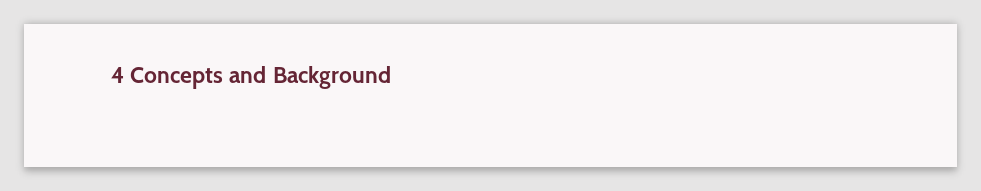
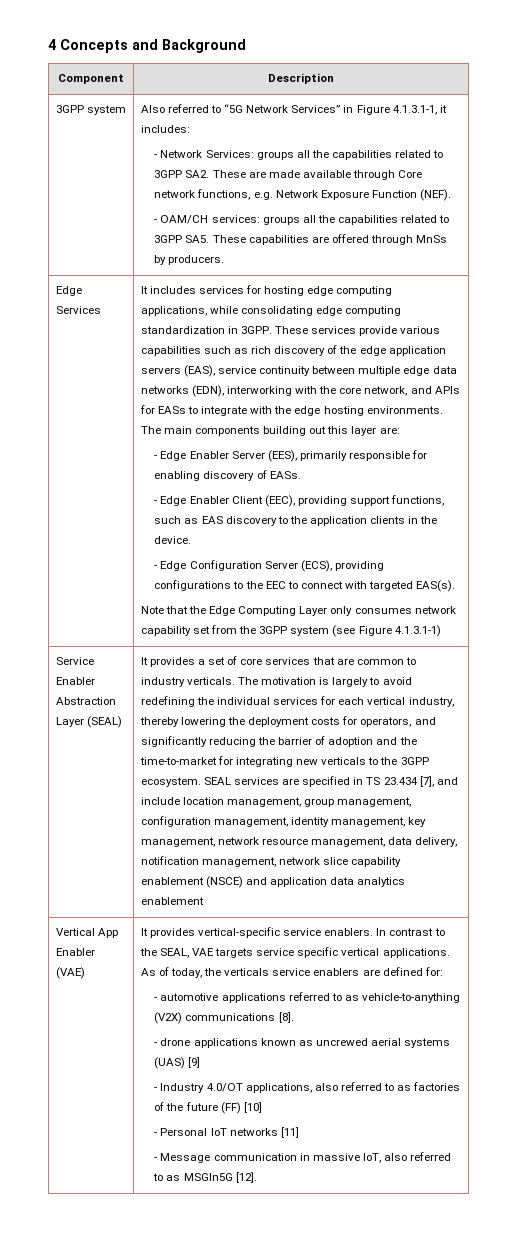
+ Component | Description
+ 3GPP system | Also referred to “5G Network Services” in Figure 4.1.3.1-1, it includes:
+ - Network Services: groups all the capabilities related to 3GPP SA2. These are made available through Core network functions, e.g. Network Exposure Function (NEF).
+ - OAM/CH services: groups all the capabilities related to 3GPP SA5. These capabilities are offered through MnSs by producers.
+ Edge Services | It includes services for hosting edge computing applications, while consolidating edge computing standardization in 3GPP. These services provide various capabilities such as rich discovery of the edge application servers (EAS), service continuity between multiple edge data networks (EDN), interworking with the core network, and APIs for EASs to integrate with the edge hosting environments. The main components building out this layer are:
+ - Edge Enabler Server (EES), primarily responsible for enabling discovery of EASs.
+ - Edge Enabler Client (EEC), providing support functions, such as EAS discovery to the application clients in the device.
+ - Edge Configuration Server (ECS), providing configurations to the EEC to connect with targeted EAS(s).
+ Note that the Edge Computing Layer only consumes network capability set from the 3GPP system (see Figure 4.1.3.1-1)
+ Service Enabler Abstraction Layer (SEAL) | It provides a set of core services that are common to industry verticals. The motivation is largely to avoid redefining the individual services for each vertical industry, thereby lowering the deployment costs for operators, and significantly reducing the barrier of adoption and the time-to-market for integrating new verticals to the 3GPP ecosystem. SEAL services are specified in TS 23.434 [7], and include location management, group management, configuration management, identity management, key management, network resource management, data delivery, notification management, network slice capability enablement (NSCE) and application data analytics enablement
+ Vertical App Enabler (VAE) | It provides vertical-specific service enablers. In contrast to the SEAL, VAE targets service specific vertical applications. As of today, the verticals service enablers are defined for:
+ - automotive applications referred to as vehicle-to-anything (V2X) communications [8].
+ - drone applications known as uncrewed aerial systems (UAS) [9]
+ - Industry 4.0/OT applications, also referred to as factories of the future (FF) [10]
+ - Personal IoT networks [11]
+ - Message communication in massive IoT, also referred to as MSGIn5G [12].

